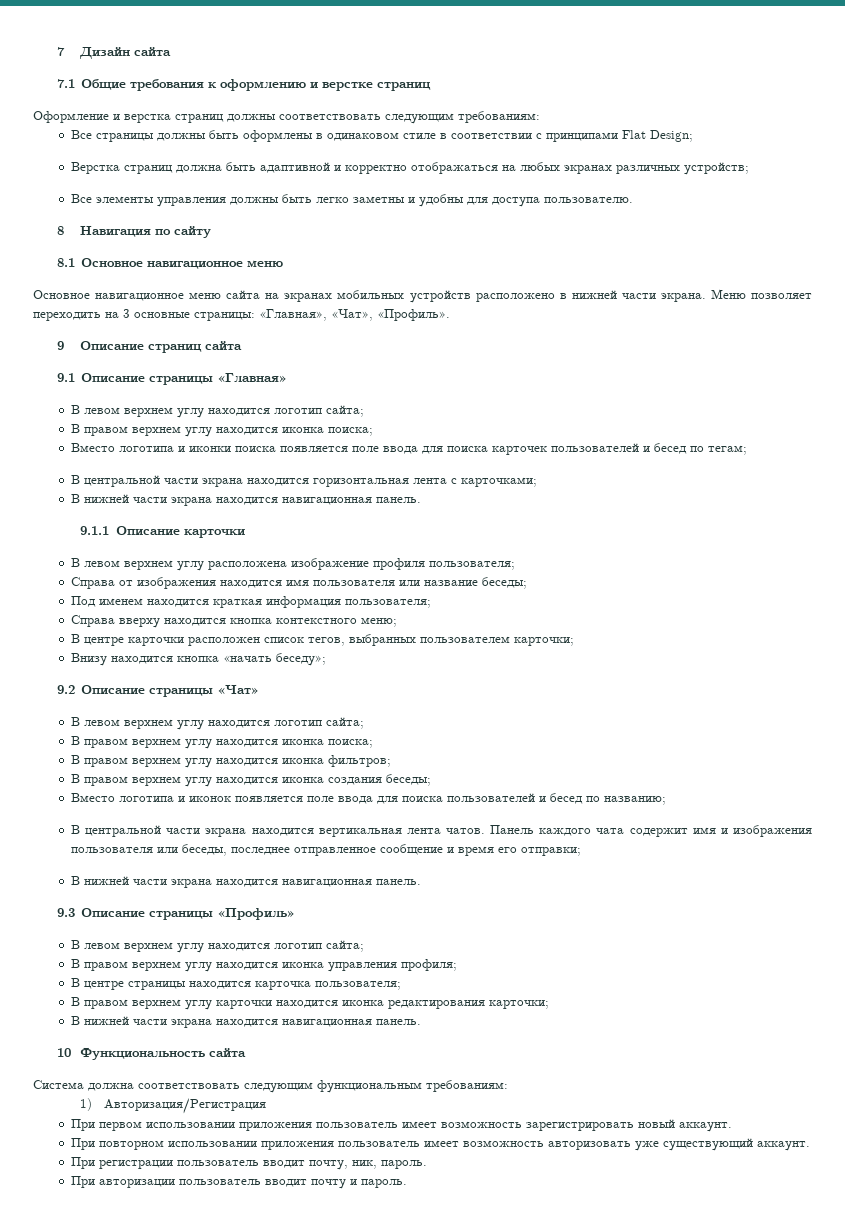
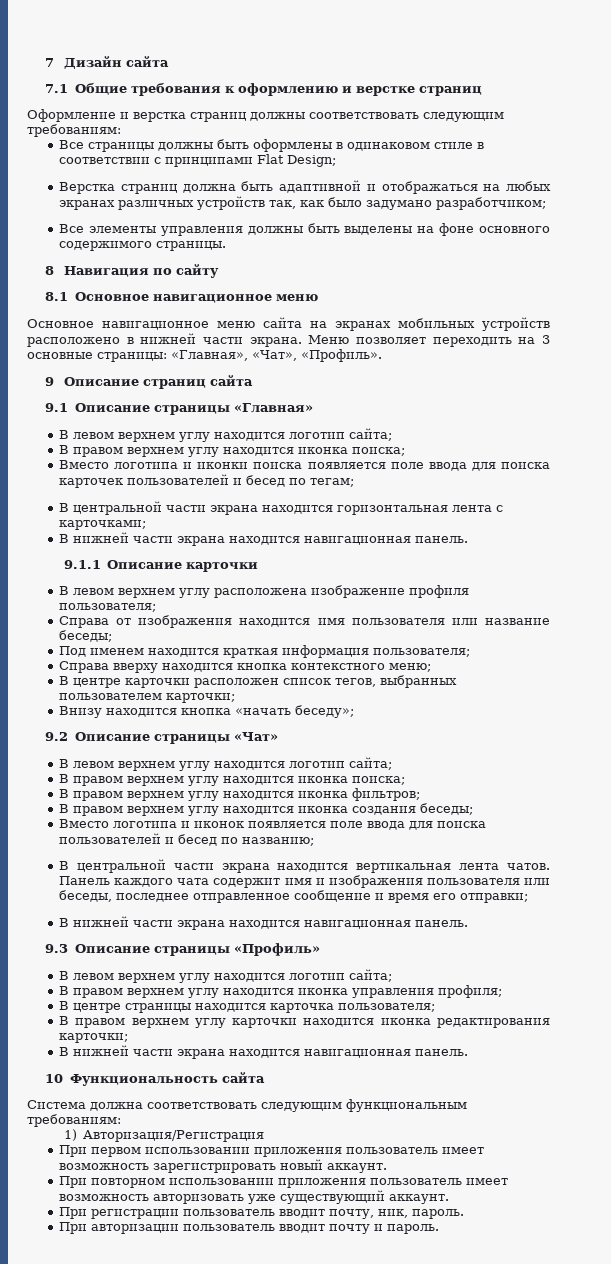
- Верстка страниц должна быть адаптивной и корректно отображаться на любых экранах различных устройств;
+ Верстка страниц должна быть адаптивной и отображаться на любых экранах различных устройств так, как было задумано разработчиком;
- Все элементы управления должны быть легко заметны и удобны для доступа пользователю.
+ Все элементы управления должны быть выделены на фоне основного содержимого страницы.

